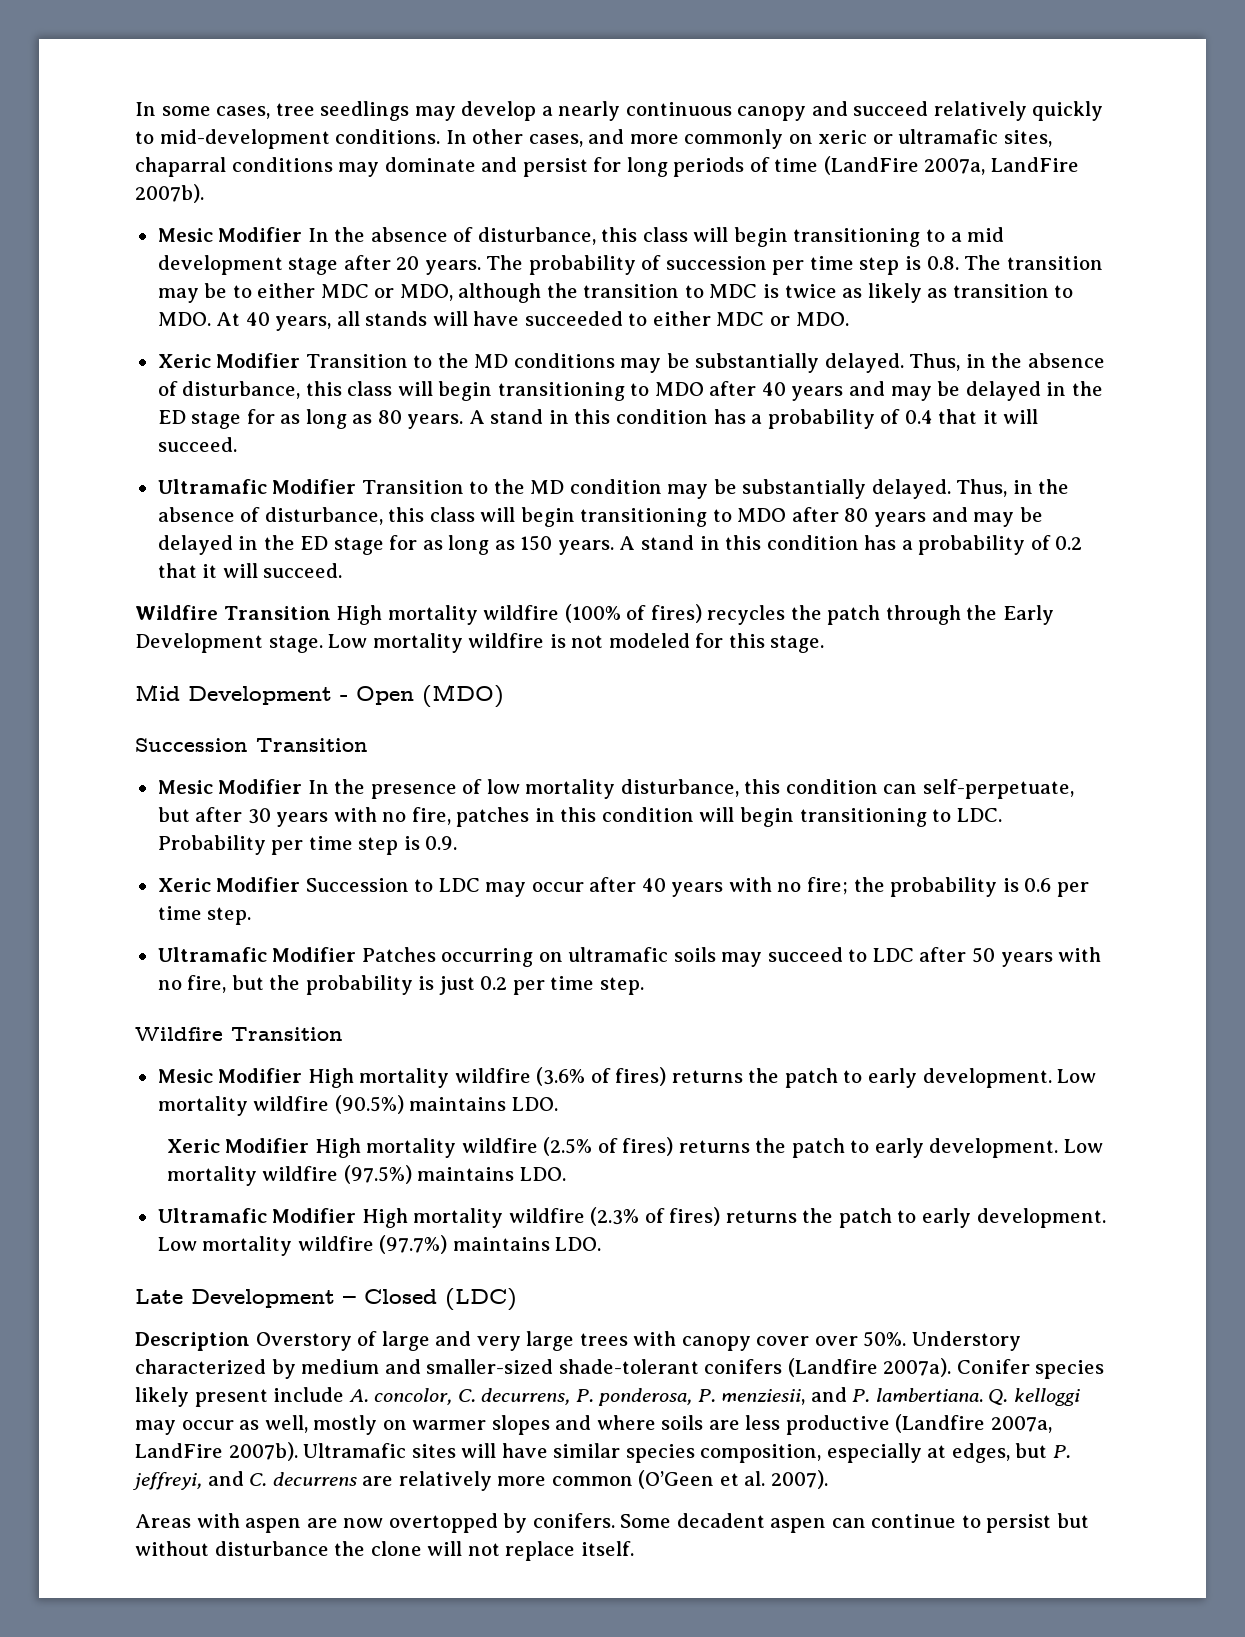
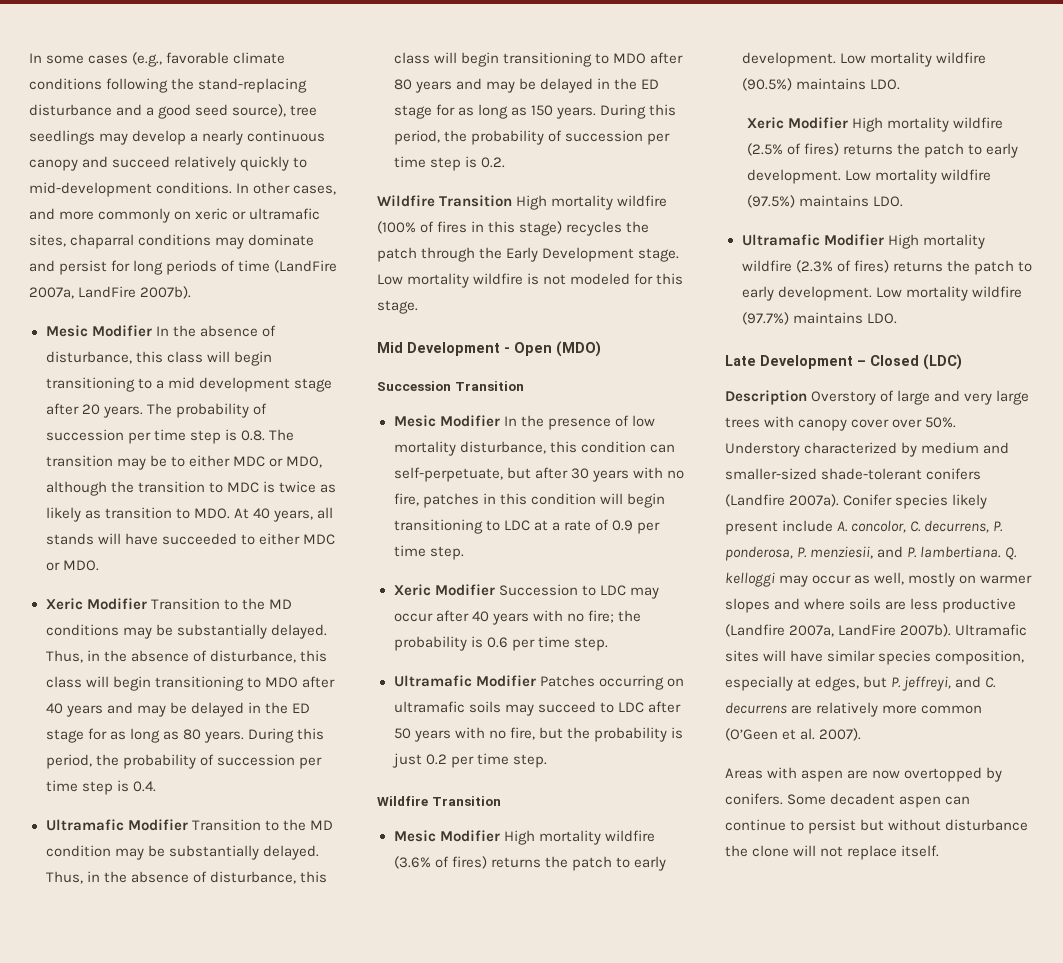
- In some cases, tree seedlings may develop a nearly continuous canopy and succeed relatively quickly to mid-development conditions.
+ In some cases (e.g., favorable climate conditions following the stand-replacing disturbance and a good seed source), tree seedlings may develop a nearly continuous canopy and succeed relatively quickly to mid-development conditions.
- A stand in this condition has a probability of 0.4 that it will succeed.
+ During this period, the probability of succession per time step is 0.4.
- A stand in this condition has a probability of 0.2 that it will succeed.
+ During this period, the probability of succession per time step is 0.2.
- Wildfire Transition High mortality wildfire (100% of fires) recycles the patch through the Early Development stage.
+ Wildfire Transition High mortality wildfire (100% of fires in this stage) recycles the patch through the Early Development stage.
- Mesic Modifier In the presence of low mortality disturbance, this condition can self-perpetuate, but after 30 years with no fire, patches in this condition will begin transitioning to LDC. Probability per time step is 0.9.
+ Mesic Modifier In the presence of low mortality disturbance, this condition can self-perpetuate, but after 30 years with no fire, patches in this condition will begin transitioning to LDC at a rate of 0.9 per time step.

